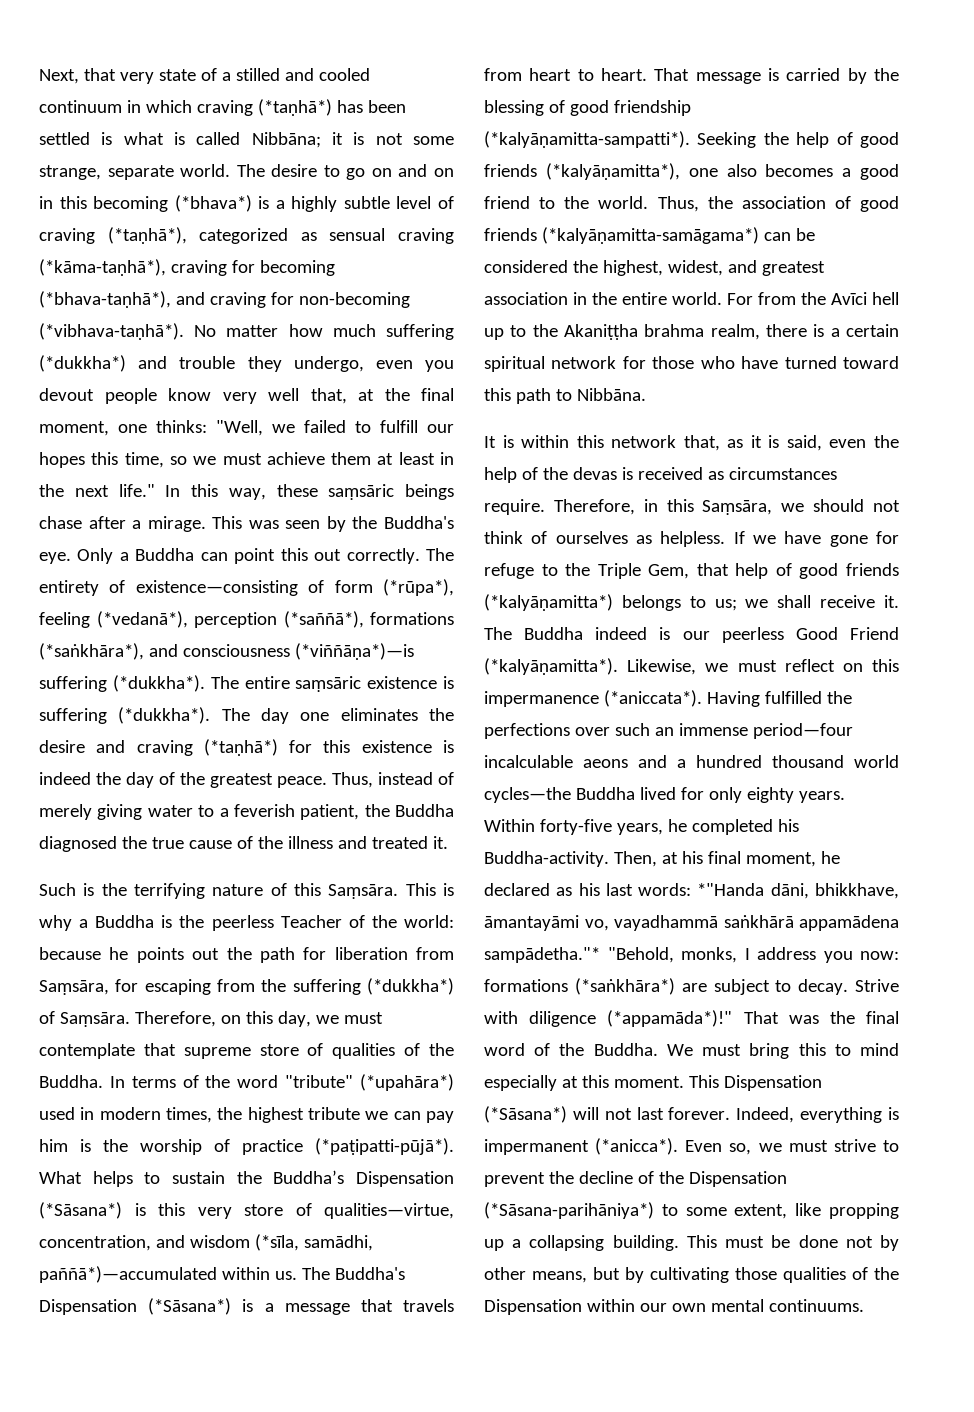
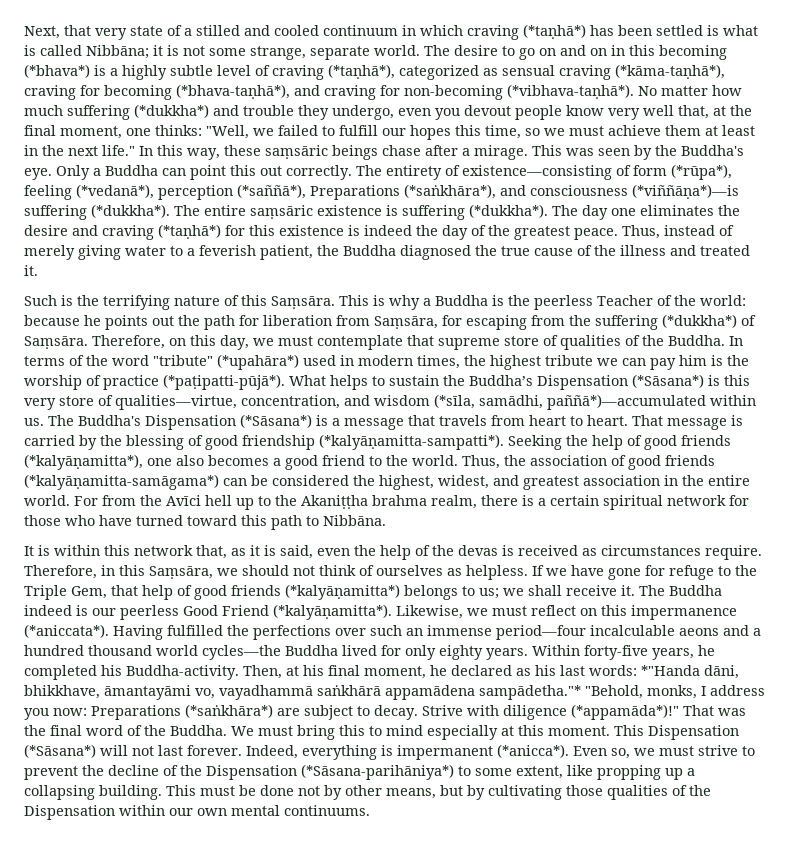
- The entirety of existence—consisting of form (*rūpa*), feeling (*vedanā*), perception (*saññā*), formations (*saṅkhāra*), and consciousness (*viññāṇa*)—is suffering (*dukkha*).
+ The entirety of existence—consisting of form (*rūpa*), feeling (*vedanā*), perception (*saññā*), Preparations (*saṅkhāra*), and consciousness (*viññāṇa*)—is suffering (*dukkha*).
- Then, at his final moment, he declared as his last words: *"Handa dāni, bhikkhave, āmantayāmi vo, vayadhammā saṅkhārā appamādena sampādetha."* "Behold, monks, I address you now: formations (*saṅkhāra*) are subject to decay.
+ Then, at his final moment, he declared as his last words: *"Handa dāni, bhikkhave, āmantayāmi vo, vayadhammā saṅkhārā appamādena sampādetha."* "Behold, monks, I address you now: Preparations (*saṅkhāra*) are subject to decay.

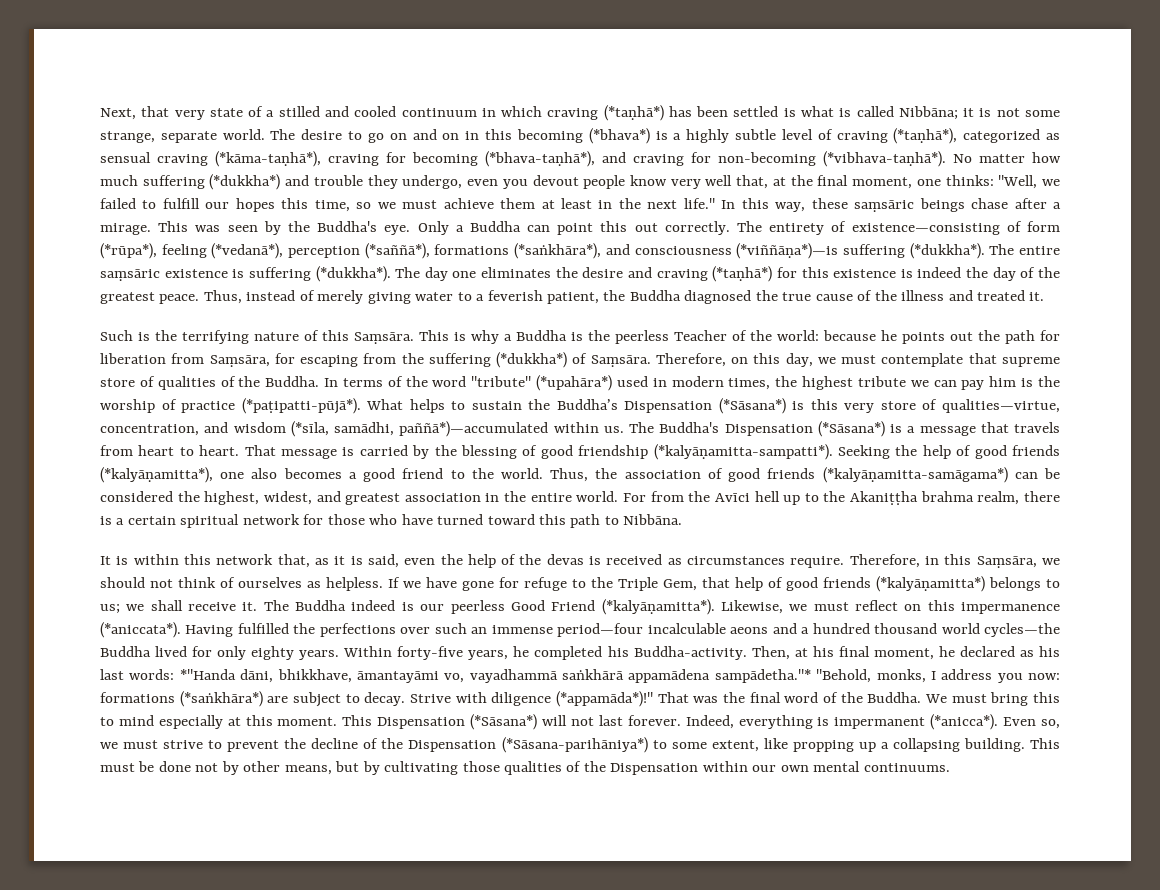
- The entirety of existence—consisting of form (*rūpa*), feeling (*vedanā*), perception (*saññā*), Preparations (*saṅkhāra*), and consciousness (*viññāṇa*)—is suffering (*dukkha*).
+ The entirety of existence—consisting of form (*rūpa*), feeling (*vedanā*), perception (*saññā*), formations (*saṅkhāra*), and consciousness (*viññāṇa*)—is suffering (*dukkha*).
- Then, at his final moment, he declared as his last words: *"Handa dāni, bhikkhave, āmantayāmi vo, vayadhammā saṅkhārā appamādena sampādetha."* "Behold, monks, I address you now: Preparations (*saṅkhāra*) are subject to decay.
+ Then, at his final moment, he declared as his last words: *"Handa dāni, bhikkhave, āmantayāmi vo, vayadhammā saṅkhārā appamādena sampādetha."* "Behold, monks, I address you now: formations (*saṅkhāra*) are subject to decay.

